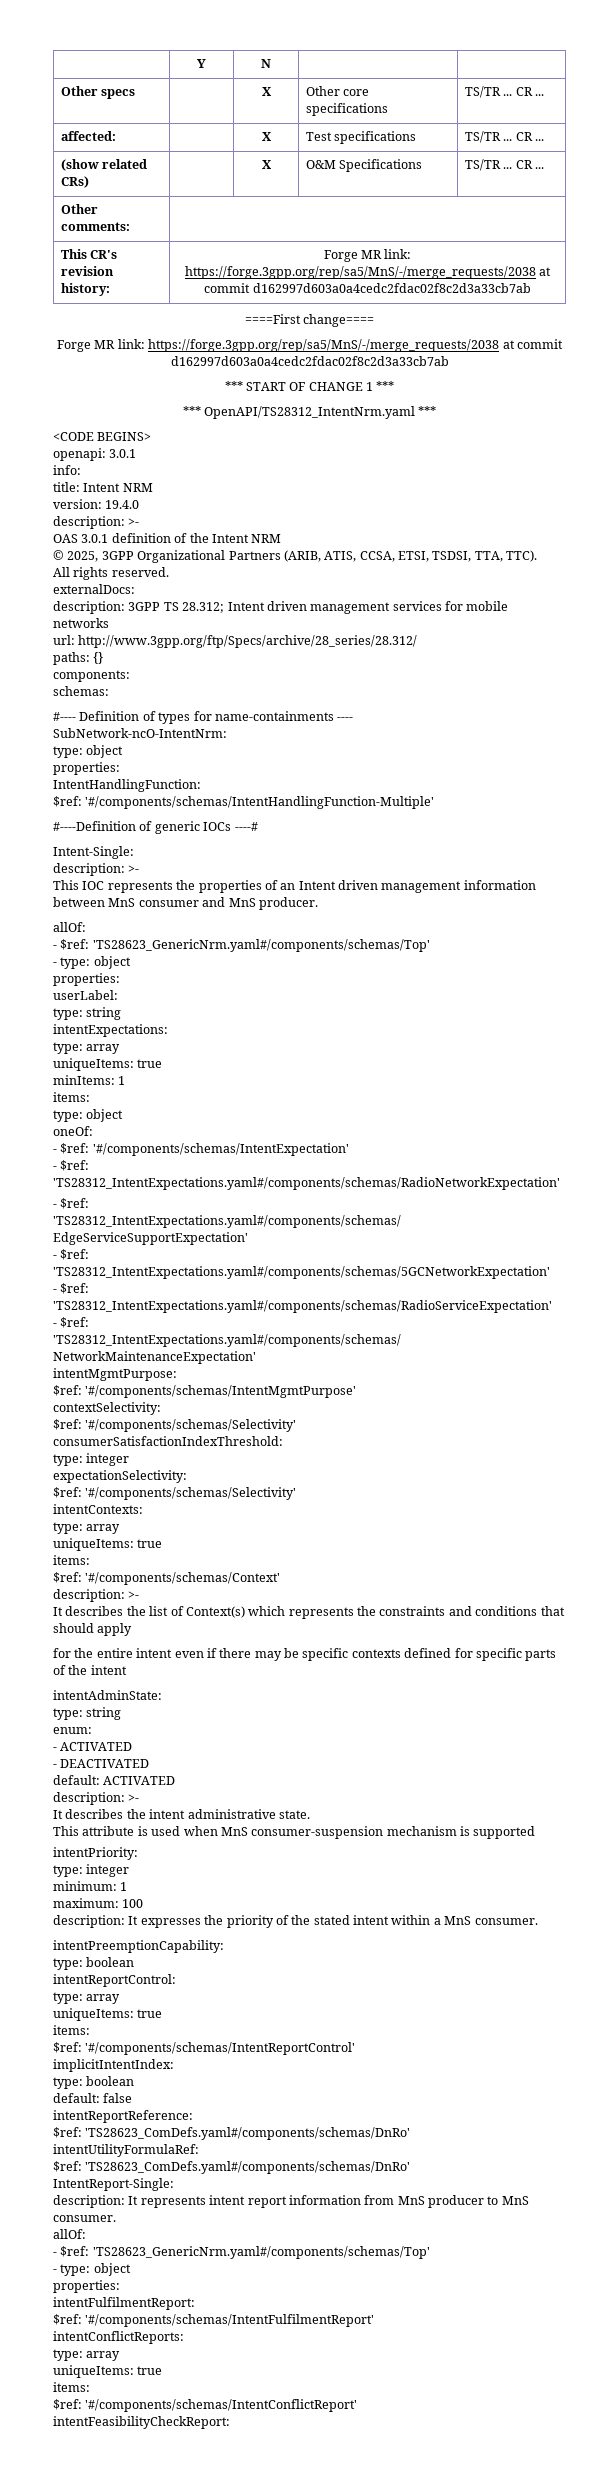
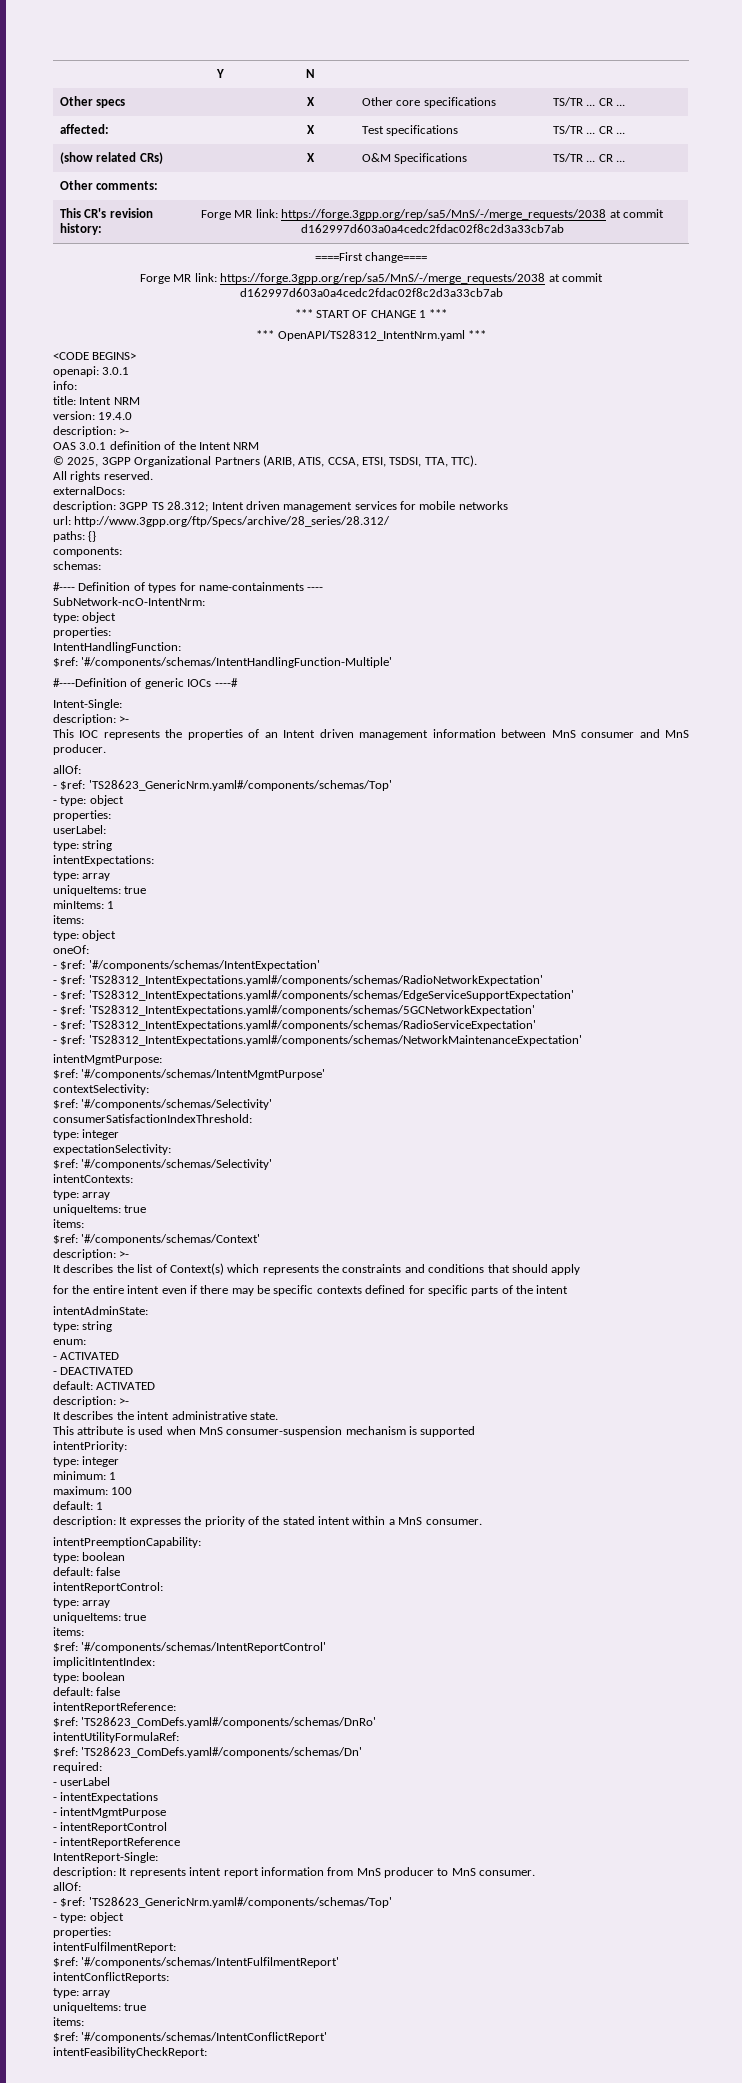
+ default: 1
  intentPreemptionCapability:
  type: boolean
+ default: false
  intentUtilityFormulaRef:
- $ref: 'TS28623_ComDefs.yaml#/components/schemas/DnRo'
+ $ref: 'TS28623_ComDefs.yaml#/components/schemas/Dn'
+ required:
+ - userLabel
+ - intentExpectations
+ - intentMgmtPurpose
+ - intentReportControl
+ - intentReportReference

